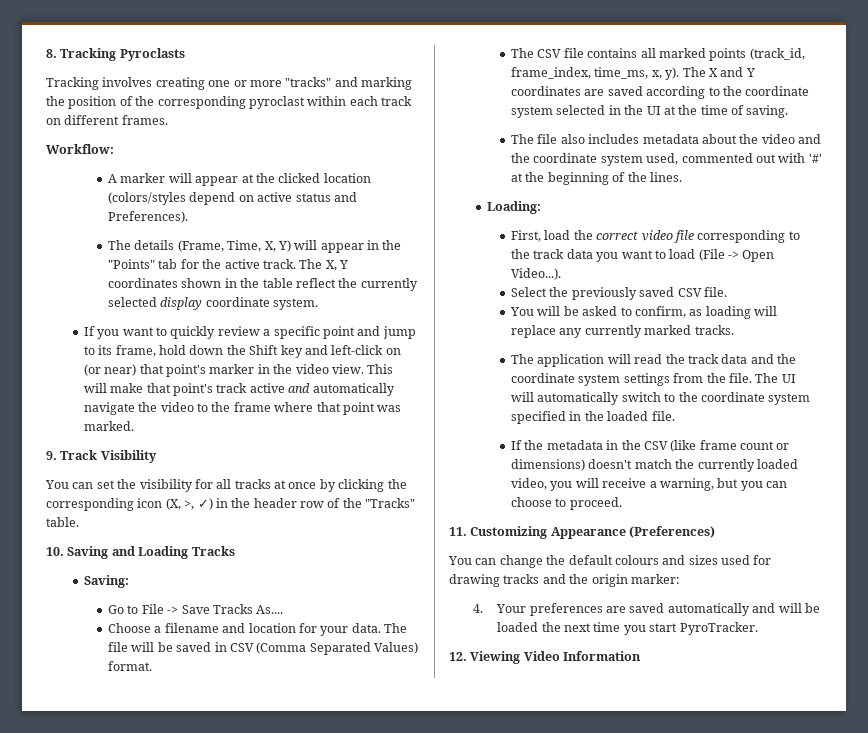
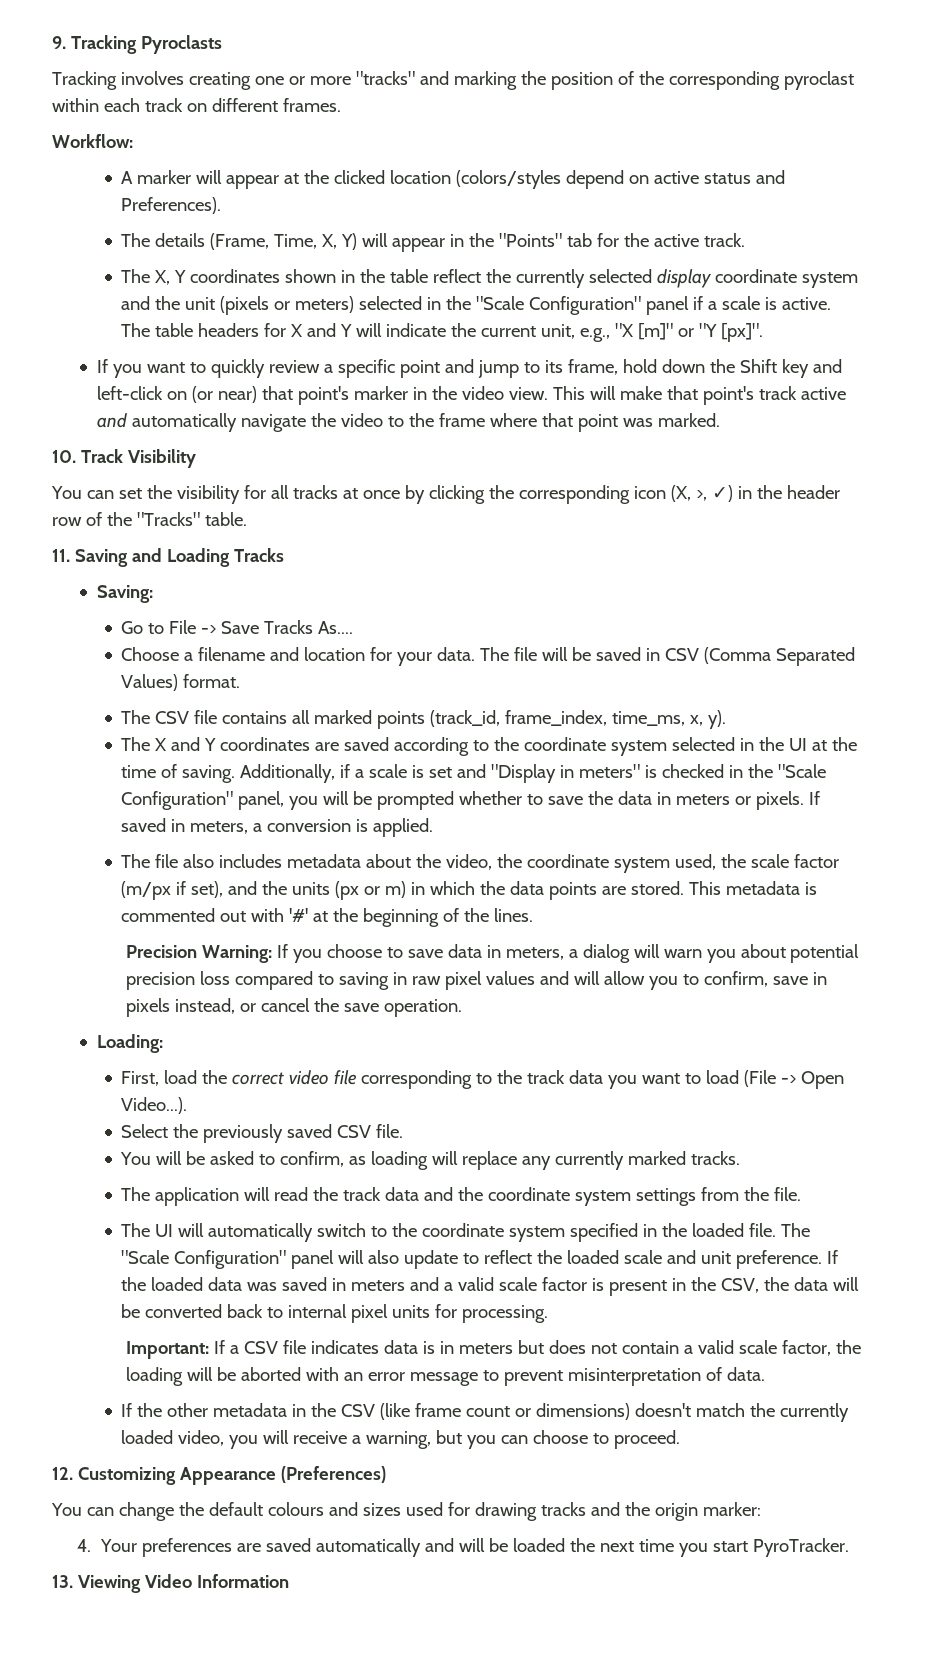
- 8. Tracking Pyroclasts
+ 9. Tracking Pyroclasts
- The details (Frame, Time, X, Y) will appear in the "Points" tab for the active track. The X, Y coordinates shown in the table reflect the currently selected display coordinate system.
+ The details (Frame, Time, X, Y) will appear in the "Points" tab for the active track.
+ The X, Y coordinates shown in the table reflect the currently selected display coordinate system and the unit (pixels or meters) selected in the "Scale Configuration" panel if a scale is active. The table headers for X and Y will indicate the current unit, e.g., "X [m]" or "Y [px]".
- 9. Track Visibility
+ 10. Track Visibility
- 10. Saving and Loading Tracks
+ 11. Saving and Loading Tracks
- The CSV file contains all marked points (track_id, frame_index, time_ms, x, y). The X and Y coordinates are saved according to the coordinate system selected in the UI at the time of saving.
+ The CSV file contains all marked points (track_id, frame_index, time_ms, x, y).
+ The X and Y coordinates are saved according to the coordinate system selected in the UI at the time of saving. Additionally, if a scale is set and "Display in meters" is checked in the "Scale Configuration" panel, you will be prompted whether to save the data in meters or pixels. If saved in meters, a conversion is applied.
- The file also includes metadata about the video and the coordinate system used, commented out with '#' at the beginning of the lines.
+ The file also includes metadata about the video, the coordinate system used, the scale factor (m/px if set), and the units (px or m) in which the data points are stored. This metadata is commented out with '#' at the beginning of the lines.
+ Precision Warning: If you choose to save data in meters, a dialog will warn you about potential precision loss compared to saving in raw pixel values and will allow you to confirm, save in pixels instead, or cancel the save operation.
- The application will read the track data and the coordinate system settings from the file. The UI will automatically switch to the coordinate system specified in the loaded file.
- If the metadata in the CSV (like frame count or dimensions) doesn't match the currently loaded video, you will receive a warning, but you can choose to proceed.
+ The application will read the track data and the coordinate system settings from the file.
+ The UI will automatically switch to the coordinate system specified in the loaded file. The "Scale Configuration" panel will also update to reflect the loaded scale and unit preference. If the loaded data was saved in meters and a valid scale factor is present in the CSV, the data will be converted back to internal pixel units for processing.
+ Important: If a CSV file indicates data is in meters but does not contain a valid scale factor, the loading will be aborted with an error message to prevent misinterpretation of data.
+ If the other metadata in the CSV (like frame count or dimensions) doesn't match the currently loaded video, you will receive a warning, but you can choose to proceed.
- 11. Customizing Appearance (Preferences)
+ 12. Customizing Appearance (Preferences)
- 12. Viewing Video Information
+ 13. Viewing Video Information

